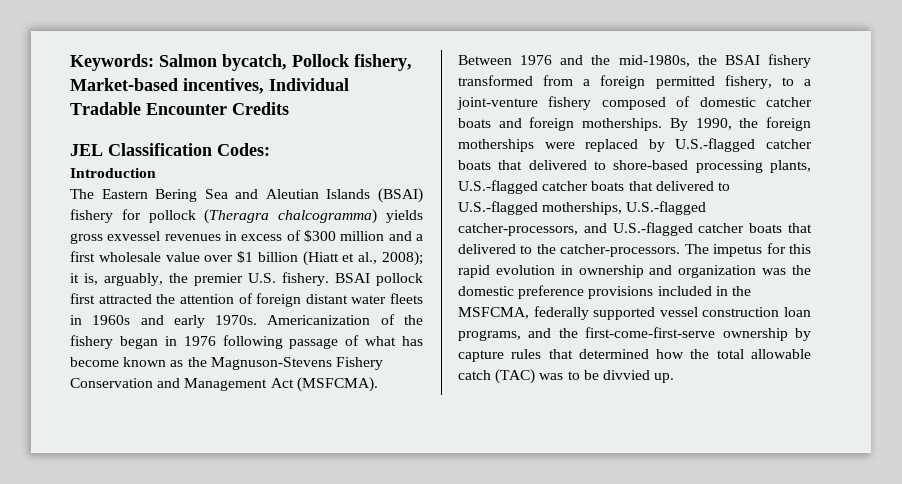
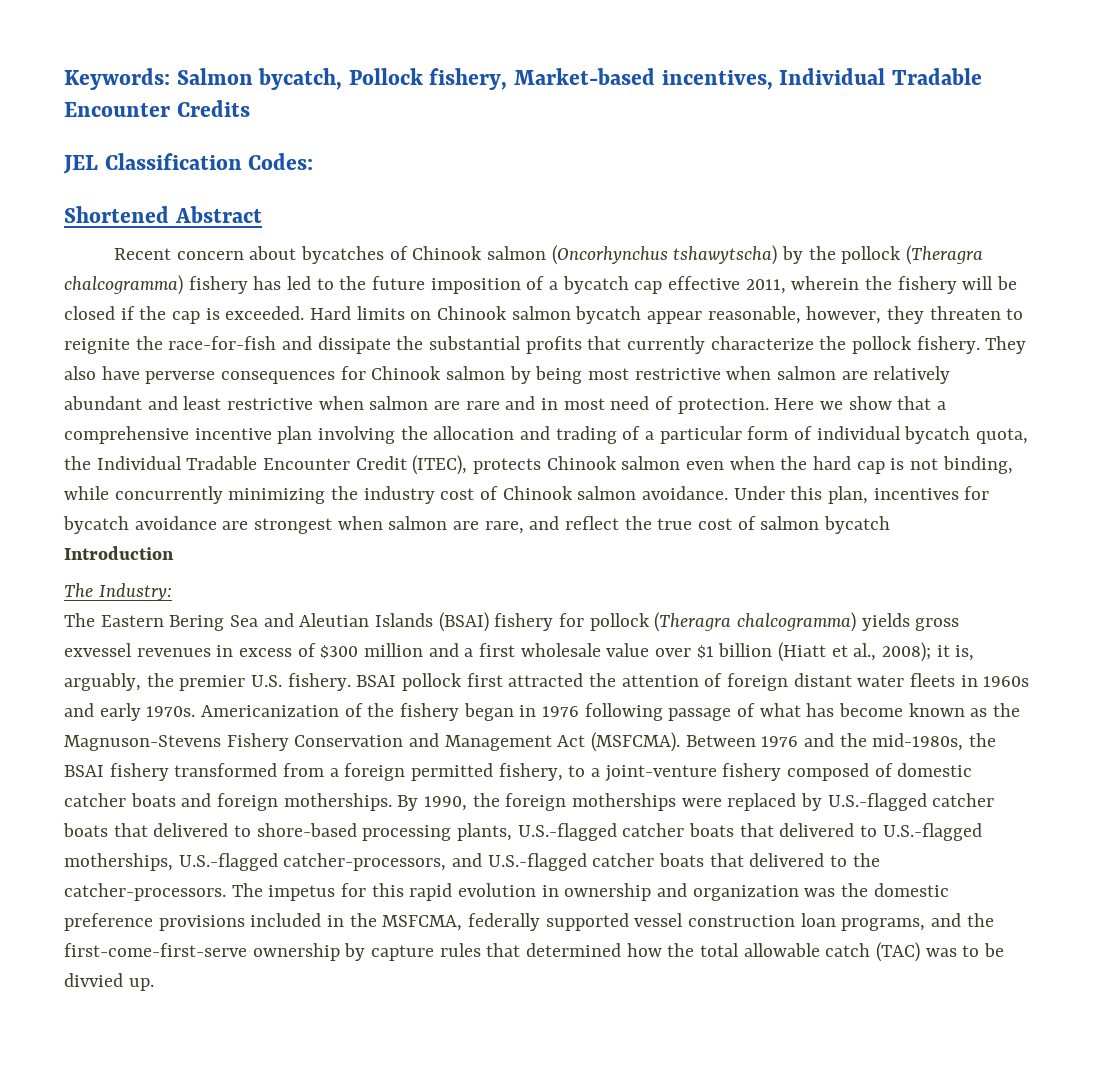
+ Shortened Abstract
+ Recent concern about bycatches of Chinook salmon (Oncorhynchus tshawytscha) by the pollock (Theragra chalcogramma) fishery has led to the future imposition of a bycatch cap effective 2011, wherein the fishery will be closed if the cap is exceeded. Hard limits on Chinook salmon bycatch appear reasonable, however, they threaten to reignite the race-for-fish and dissipate the substantial profits that currently characterize the pollock fishery. They also have perverse consequences for Chinook salmon by being most restrictive when salmon are relatively abundant and least restrictive when salmon are rare and in most need of protection. Here we show that a comprehensive incentive plan involving the allocation and trading of a particular form of individual bycatch quota, the Individual Tradable Encounter Credit (ITEC), protects Chinook salmon even when the hard cap is not binding, while concurrently minimizing the industry cost of Chinook salmon avoidance. Under this plan, incentives for bycatch avoidance are strongest when salmon are rare, and reflect the true cost of salmon bycatch
+ The Industry:

